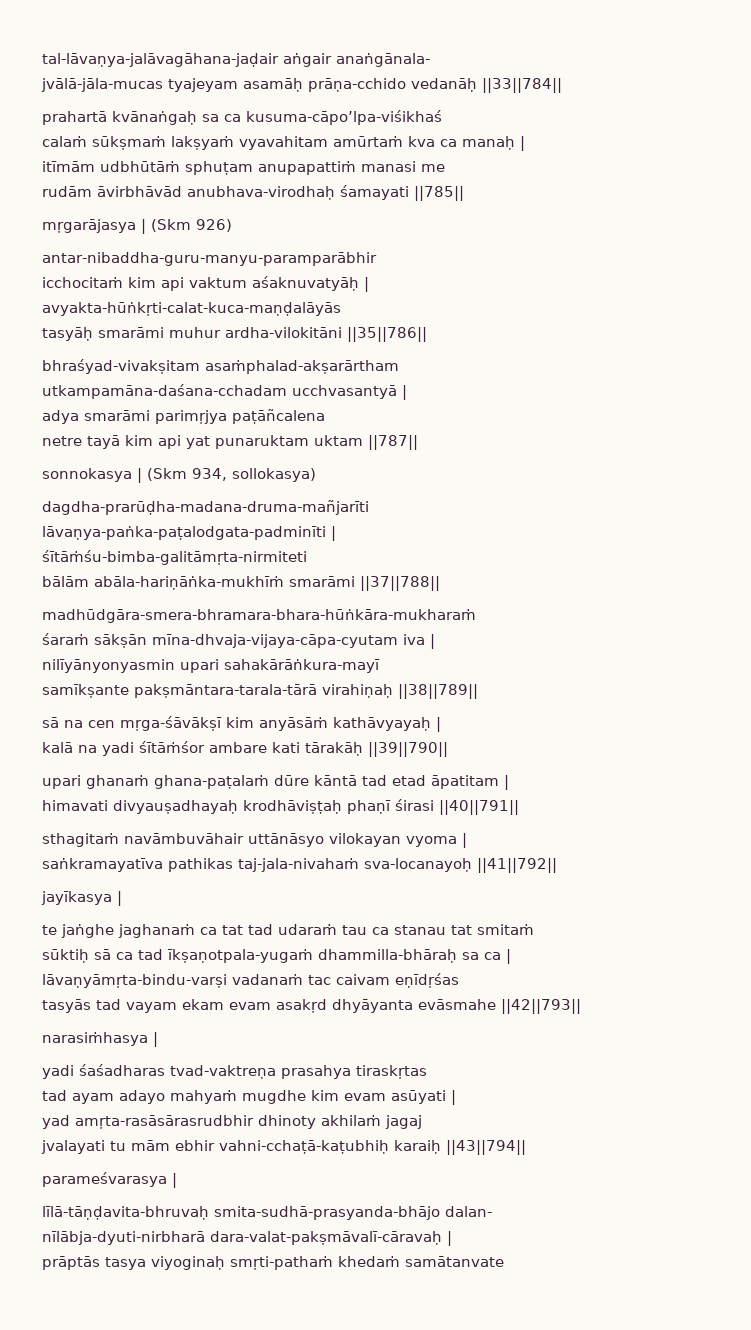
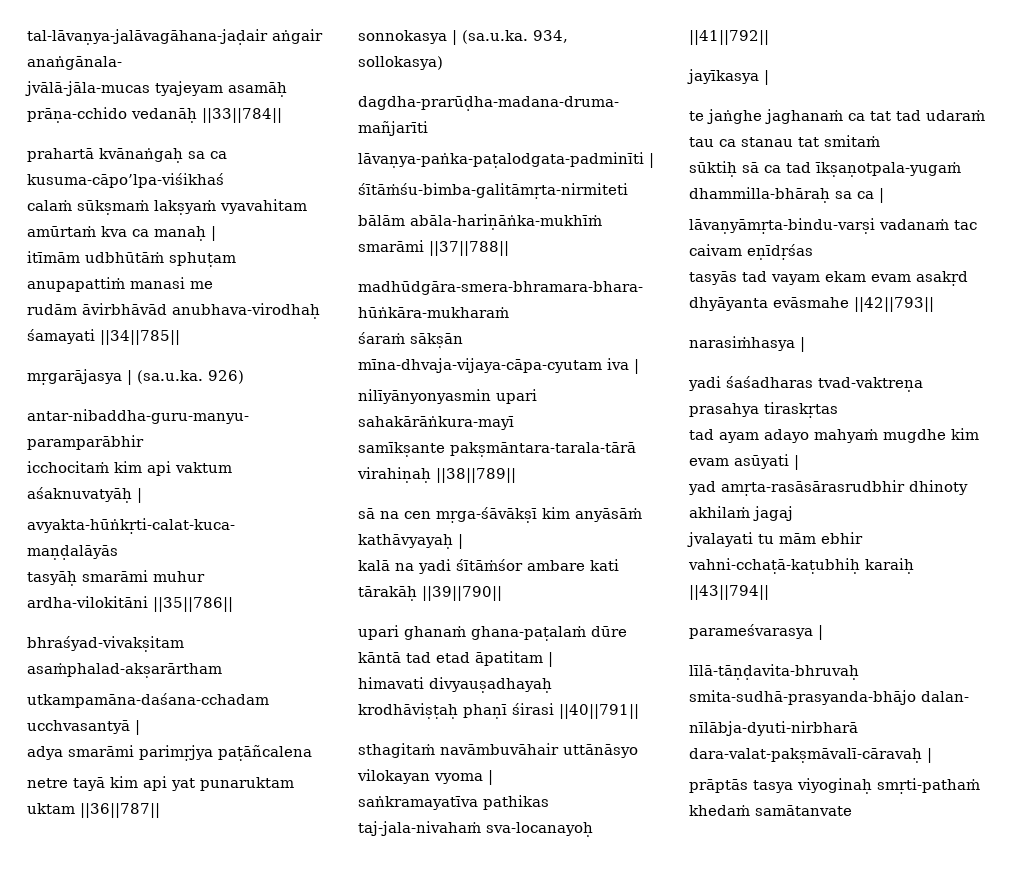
- rudām āvirbhāvād anubhava-virodhaḥ śamayati ||785||
+ rudām āvirbhāvād anubhava-virodhaḥ śamayati ||34||785||
- mṛgarājasya | (Skm 926)
+ mṛgarājasya | (sa.u.ka. 926)
- netre tayā kim api yat punaruktam uktam ||787||
+ netre tayā kim api yat punaruktam uktam ||36||787||
- sonnokasya | (Skm 934, sollokasya)
+ sonnokasya | (sa.u.ka. 934, sollokasya)

